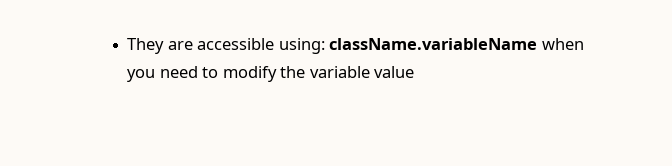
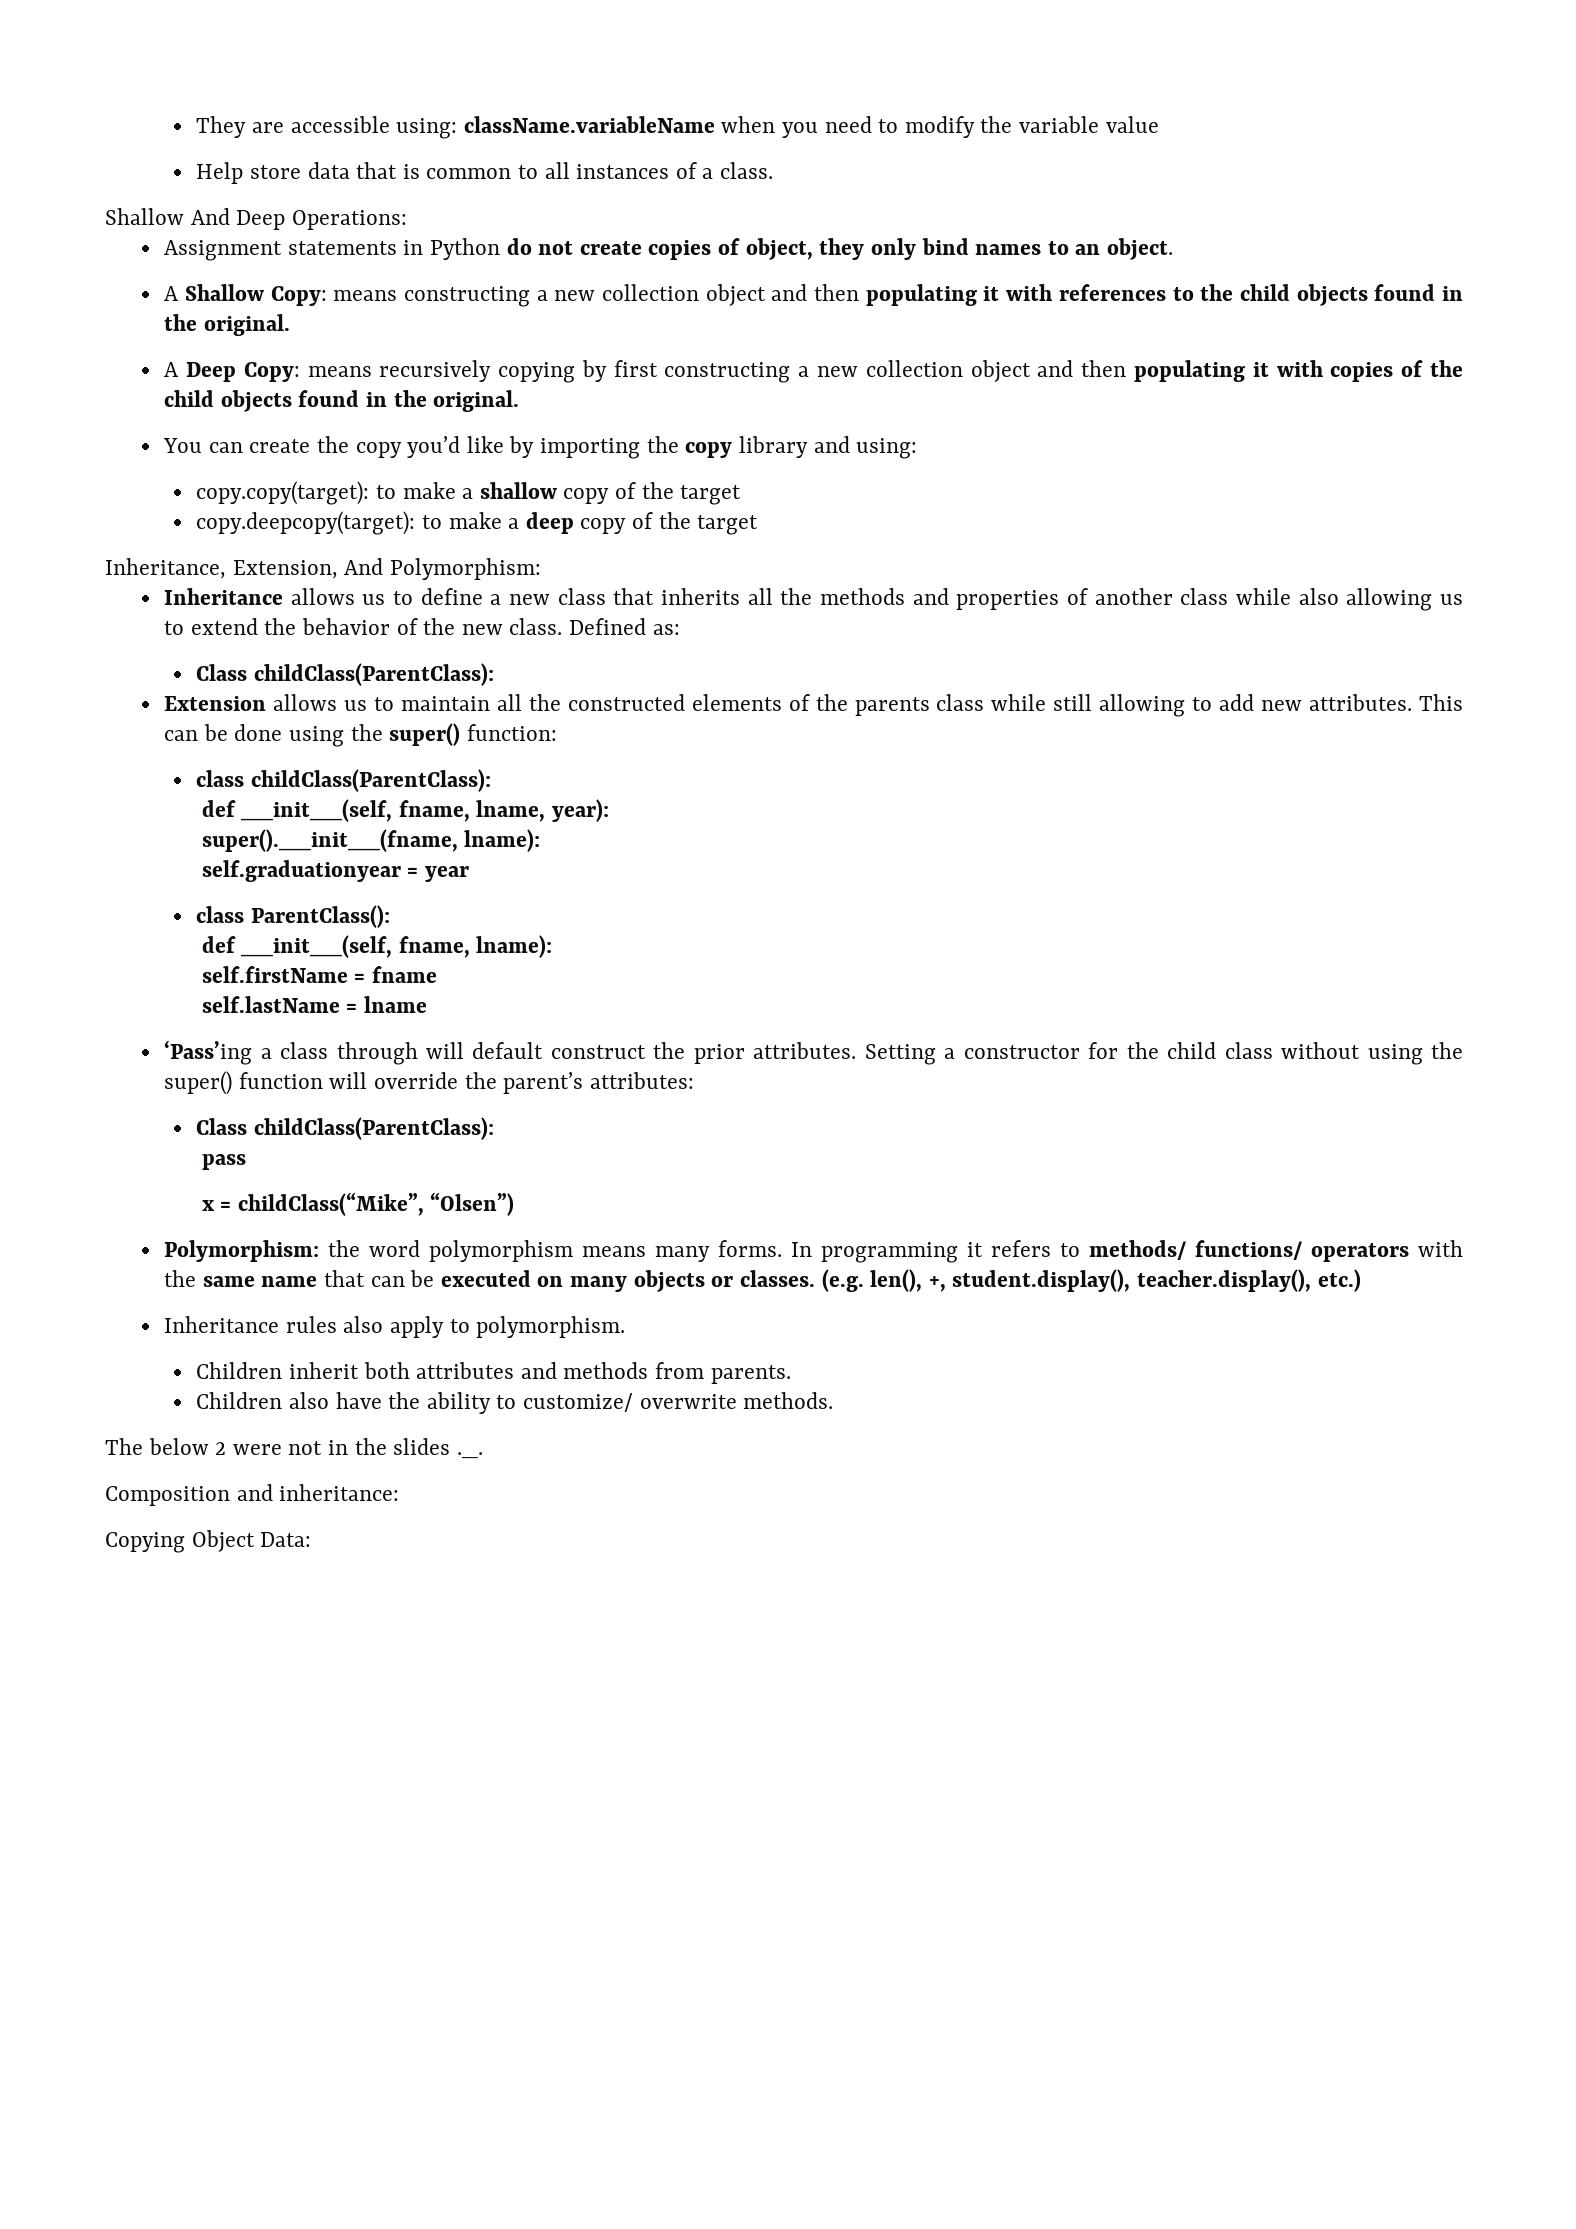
+ Help store data that is common to all instances of a class.
+ Shallow And Deep Operations:
+ Assignment statements in Python do not create copies of object, they only bind names to an object.
+ A Shallow Copy: means constructing a new collection object and then populating it with references to the child objects found in the original.
+ A Deep Copy: means recursively copying by first constructing a new collection object and then populating it with copies of the child objects found in the original.
+ You can create the copy you’d like by importing the copy library and using:
+ copy.copy(target): to make a shallow copy of the target
+ copy.deepcopy(target): to make a deep copy of the target
+ Inheritance, Extension, And Polymorphism:
+ Inheritance allows us to define a new class that inherits all the methods and properties of another class while also allowing us to extend the behavior of the new class. Defined as:
+ Class childClass(ParentClass):
+ Extension allows us to maintain all the constructed elements of the parents class while still allowing to add new attributes. This can be done using the super() function:
+ class childClass(ParentClass):
+ def __init__(self, fname, lname, year):
+ super().__init__(fname, lname):
+ self.graduationyear = year
+ class ParentClass():
+ def __init__(self, fname, lname):
+ self.firstName = fname
+ self.lastName = lname
+ ‘Pass’ing a class through will default construct the prior attributes. Setting a constructor for the child class without using the super() function will override the parent’s attributes:
+ Class childClass(ParentClass):
+ pass
+ x = childClass(“Mike”, “Olsen”)
+ Polymorphism: the word polymorphism means many forms. In programming it refers to methods/ functions/ operators with the same name that can be executed on many objects or classes. (e.g. len(), +, student.display(), teacher.display(), etc.)
+ Inheritance rules also apply to polymorphism.
+ Children inherit both attributes and methods from parents.
+ Children also have the ability to customize/ overwrite methods.
+ The below 2 were not in the slides ._.
+ Composition and inheritance:
+ Copying Object Data:

